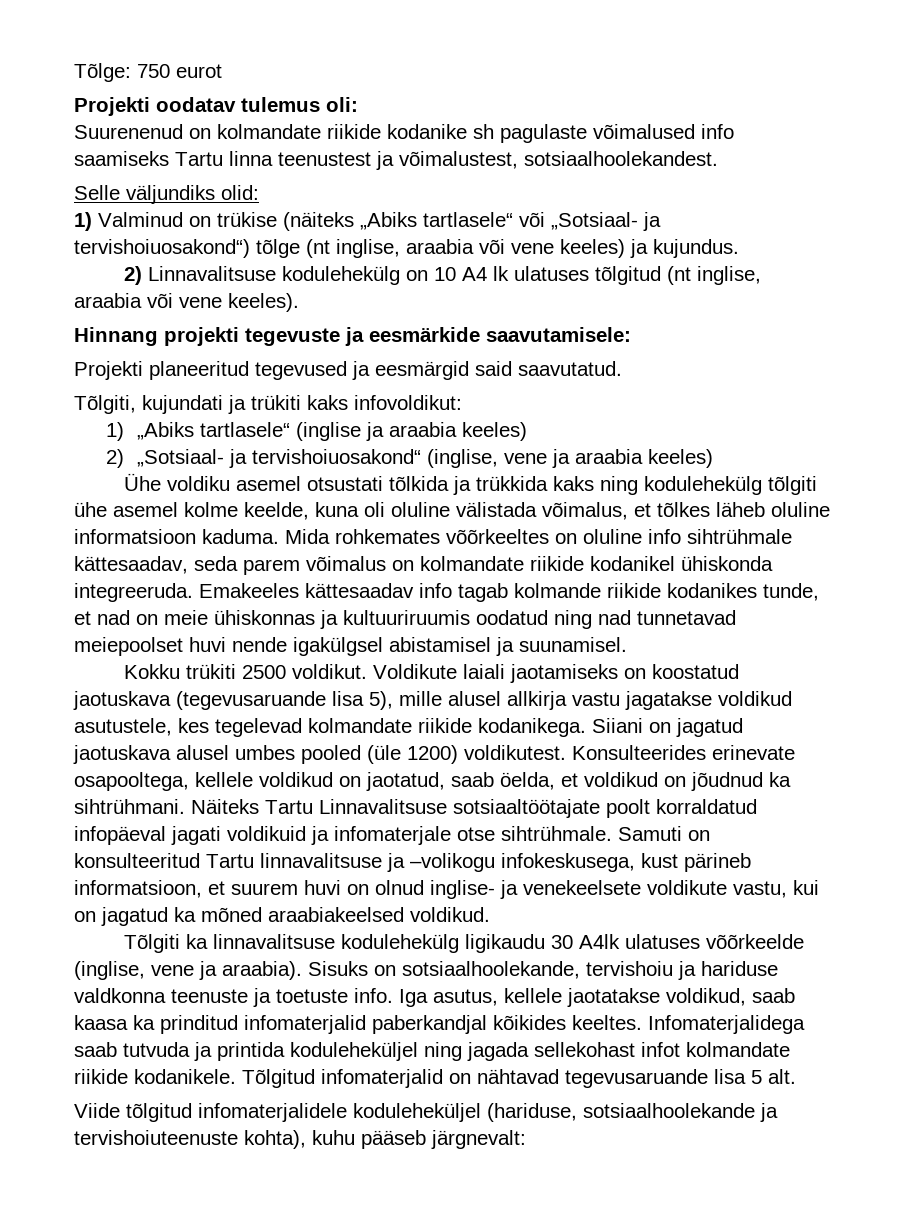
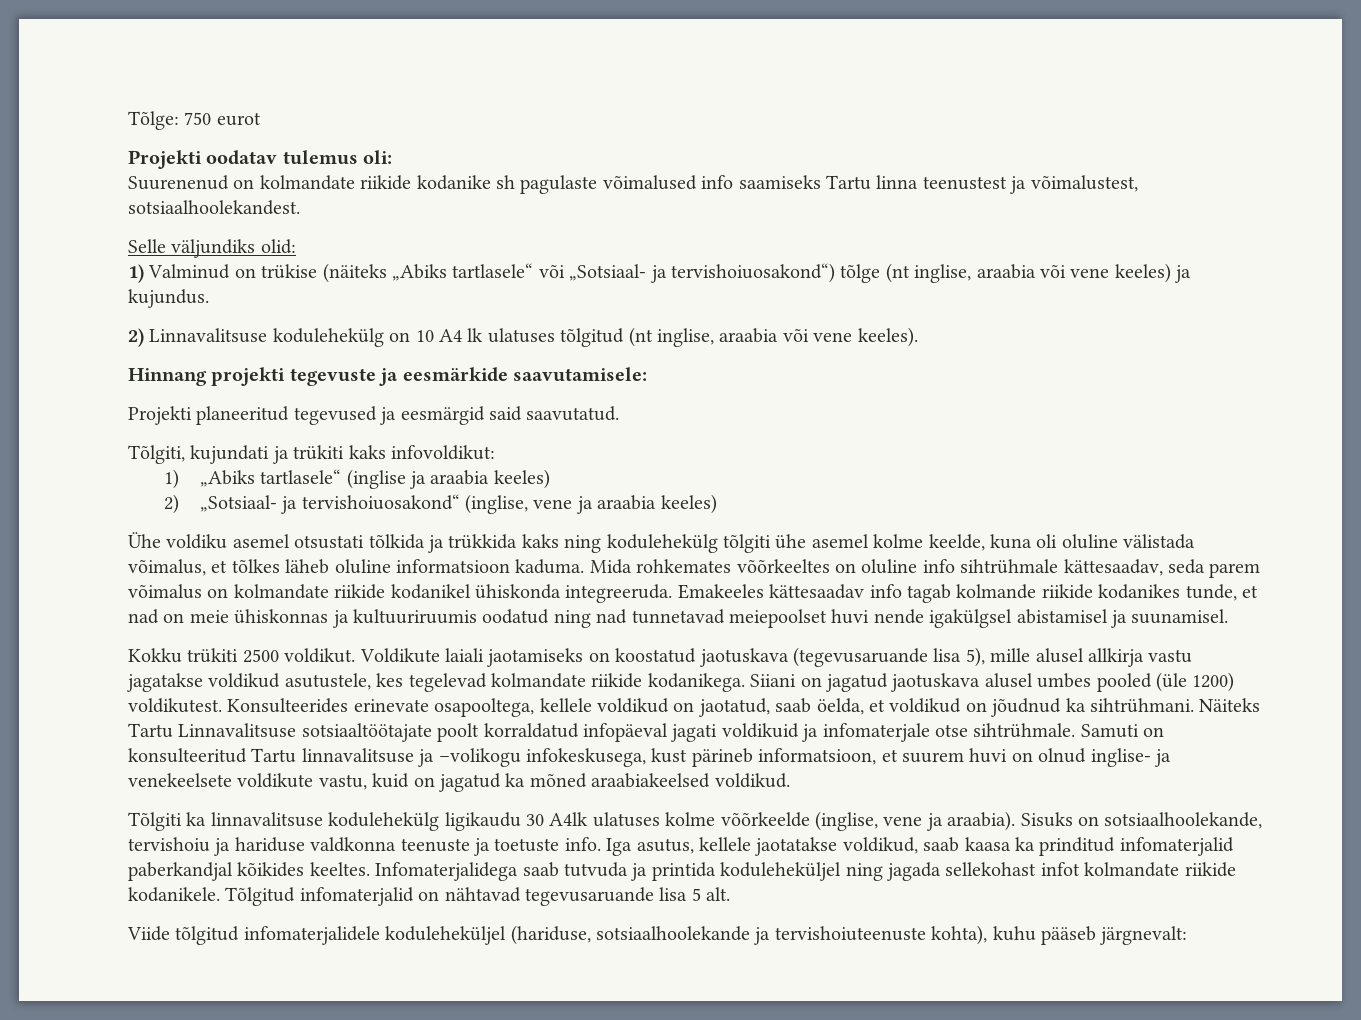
- Samuti on konsulteeritud Tartu linnavalitsuse ja –volikogu infokeskusega, kust pärineb informatsioon, et suurem huvi on olnud inglise- ja venekeelsete voldikute vastu, kui on jagatud ka mõned araabiakeelsed voldikud.
+ Samuti on konsulteeritud Tartu linnavalitsuse ja –volikogu infokeskusega, kust pärineb informatsioon, et suurem huvi on olnud inglise- ja venekeelsete voldikute vastu, kuid on jagatud ka mõned araabiakeelsed voldikud.
- Tõlgiti ka linnavalitsuse kodulehekülg ligikaudu 30 A4lk ulatuses võõrkeelde (inglise, vene ja araabia).
+ Tõlgiti ka linnavalitsuse kodulehekülg ligikaudu 30 A4lk ulatuses kolme võõrkeelde (inglise, vene ja araabia).

